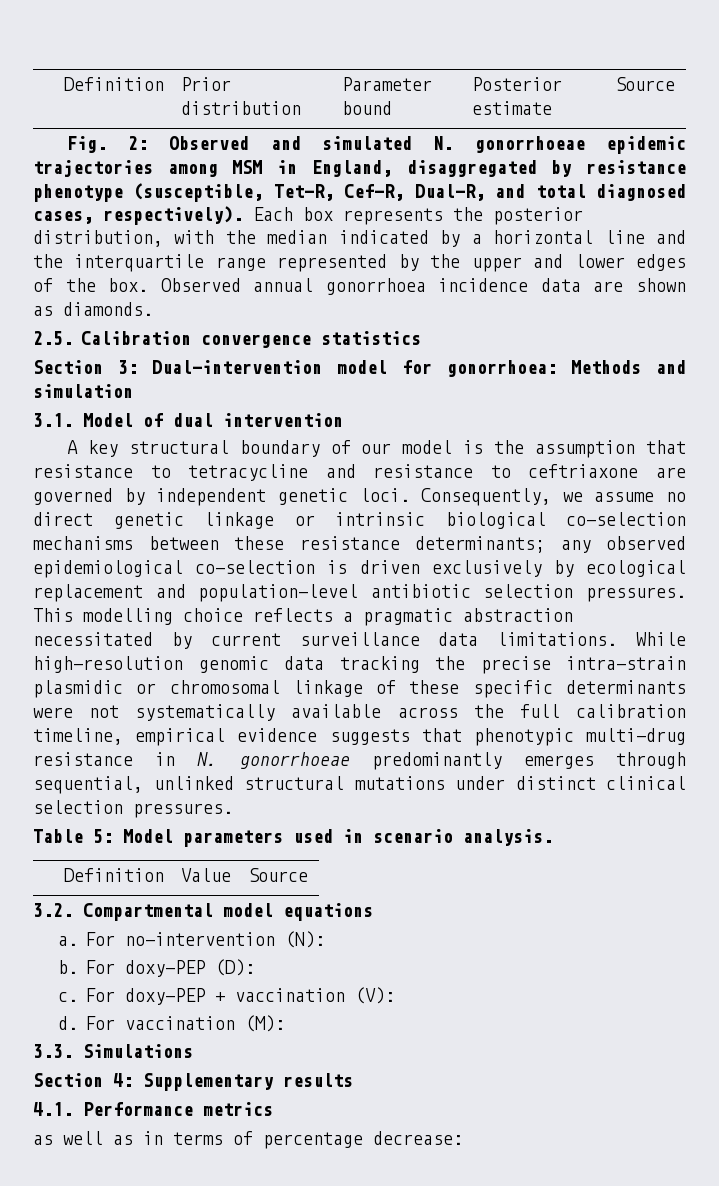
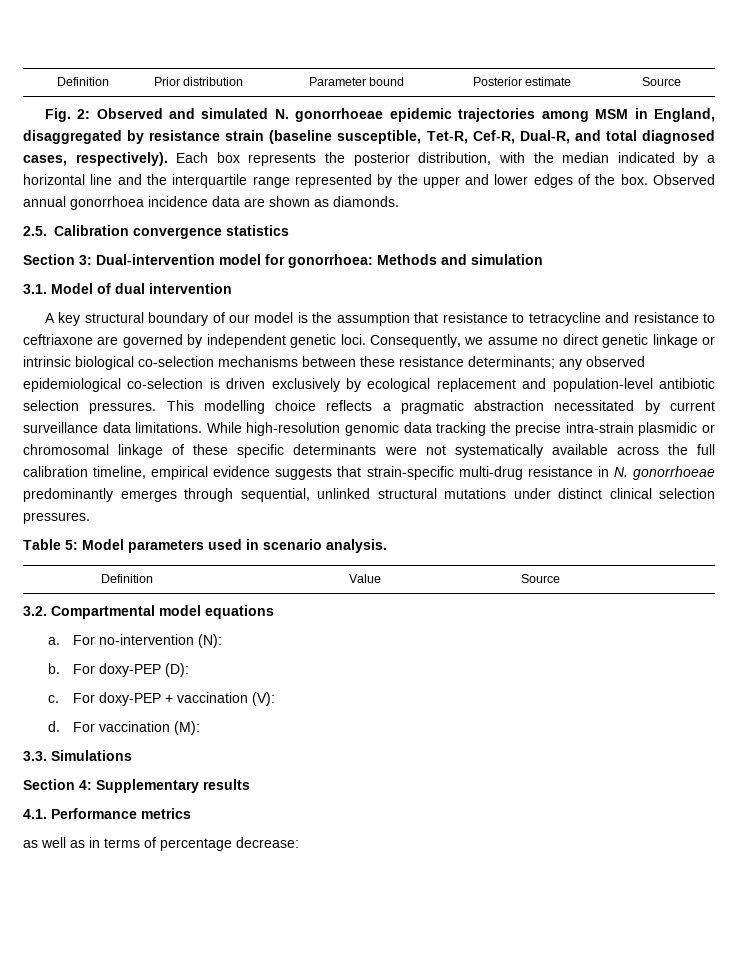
- Fig. 2: Observed and simulated N. gonorrhoeae epidemic trajectories among MSM in England, disaggregated by resistance phenotype (susceptible, Tet-R, Cef-R, Dual-R, and total diagnosed cases, respectively).
+ Fig. 2: Observed and simulated N. gonorrhoeae epidemic trajectories among MSM in England, disaggregated by resistance strain (baseline susceptible, Tet-R, Cef-R, Dual-R, and total diagnosed cases, respectively).
- While high-resolution genomic data tracking the precise intra-strain plasmidic or chromosomal linkage of these specific determinants were not systematically available across the full calibration timeline, empirical evidence suggests that phenotypic multi-drug resistance in N. gonorrhoeae predominantly emerges through sequential, unlinked structural mutations under distinct clinical selection pressures.
+ While high-resolution genomic data tracking the precise intra-strain plasmidic or chromosomal linkage of these specific determinants were not systematically available across the full calibration timeline, empirical evidence suggests that strain-specific multi-drug resistance in N. gonorrhoeae predominantly emerges through sequential, unlinked structural mutations under distinct clinical selection pressures.

